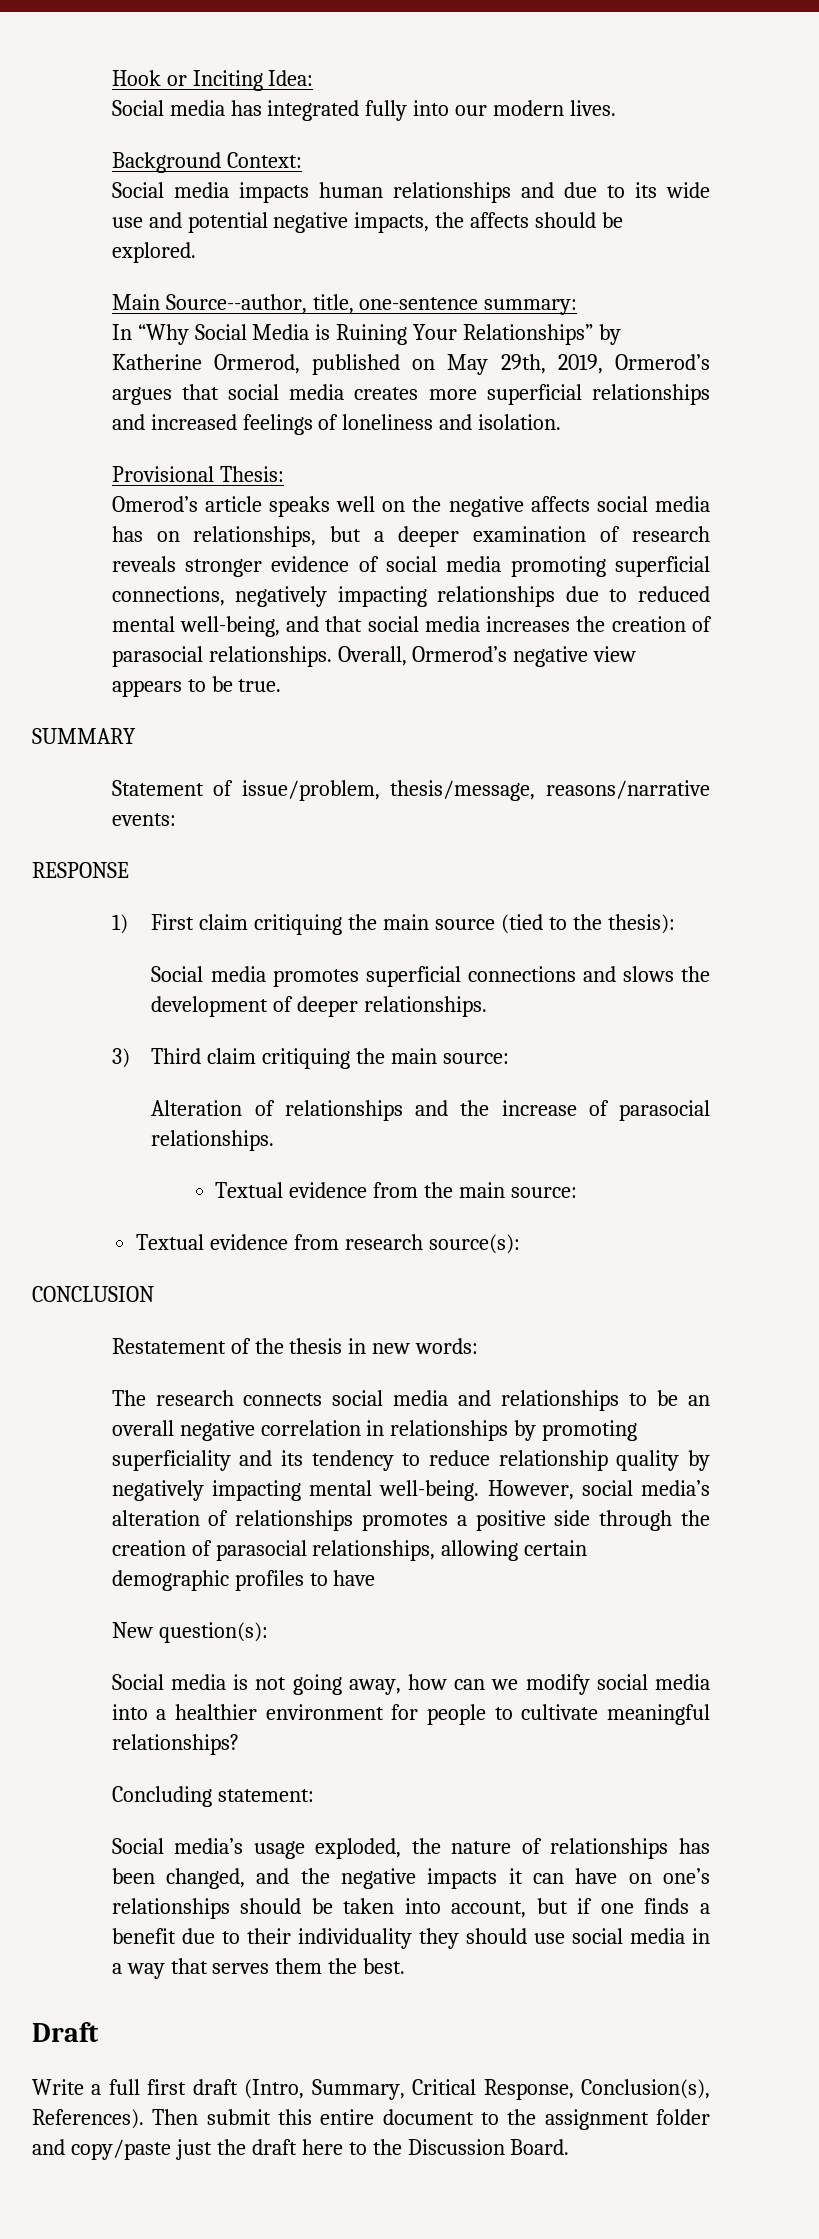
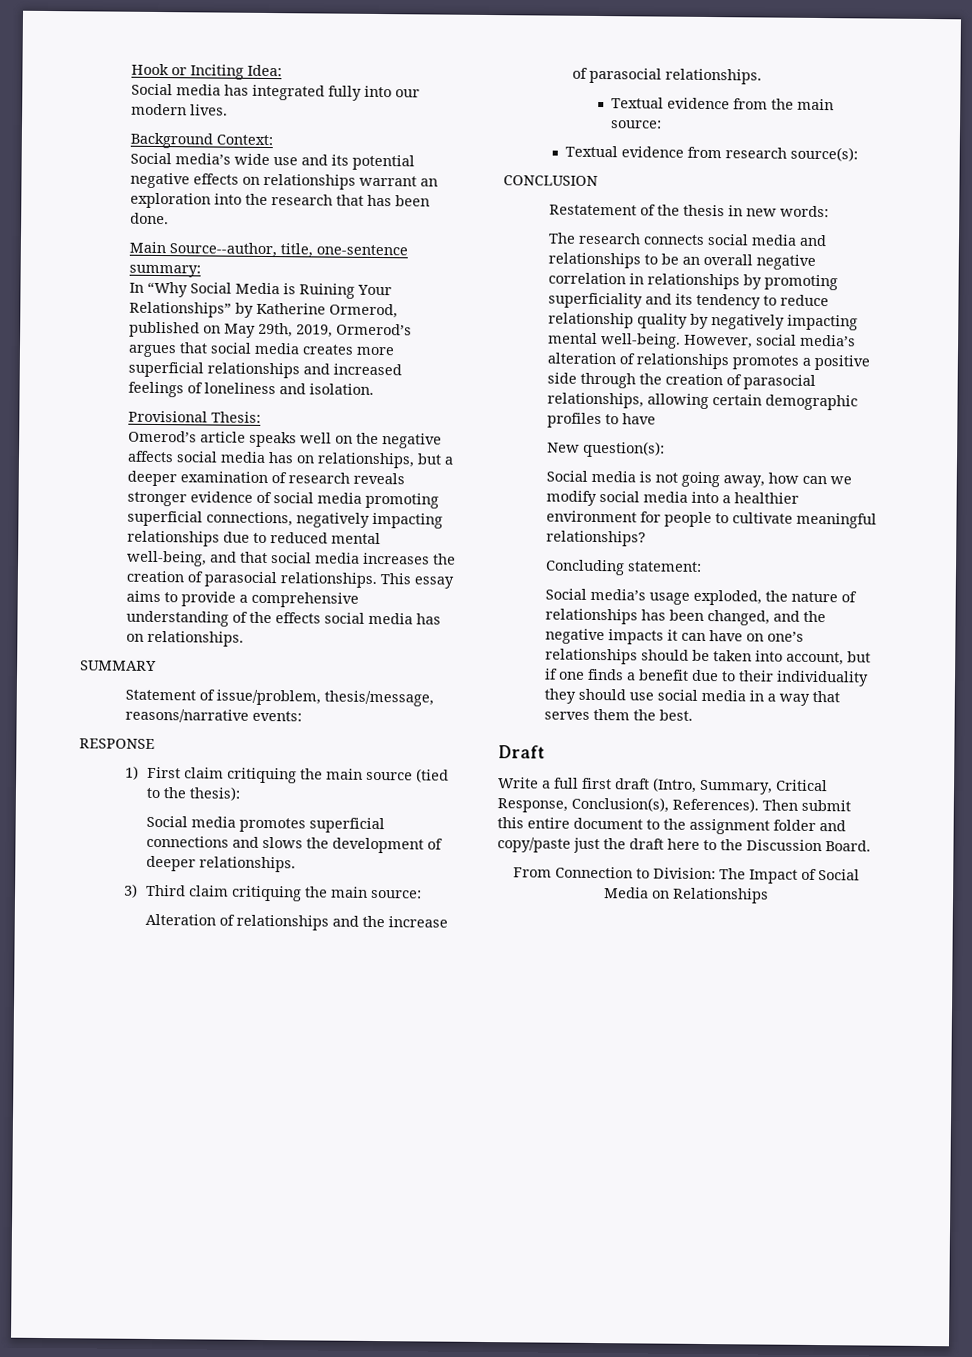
- Social media impacts human relationships and due to its wide use and potential negative impacts, the affects should be explored.
+ Social media’s wide use and its potential negative effects on relationships warrant an exploration into the research that has been done.
- Overall, Ormerod’s negative view appears to be true.
+ This essay aims to provide a comprehensive understanding of the effects social media has on relationships.
+ From Connection to Division: The Impact of Social Media on Relationships

